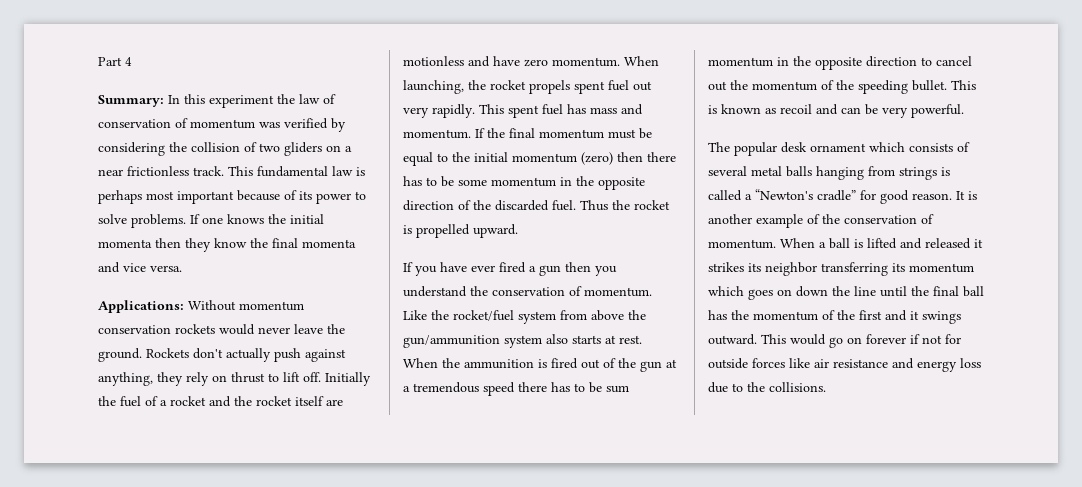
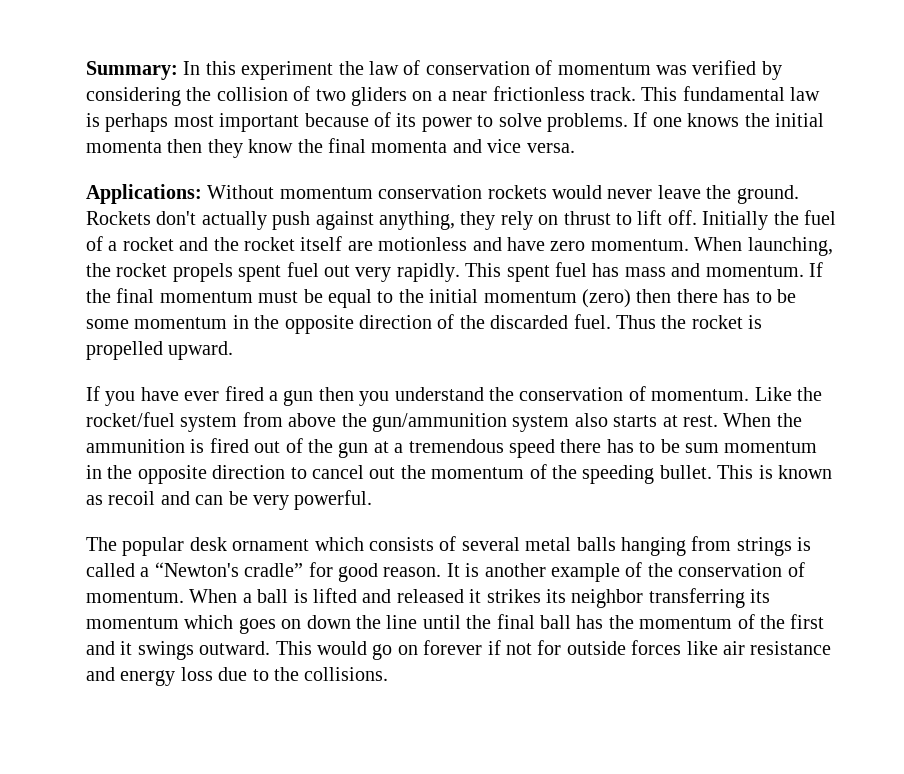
- Part 4

